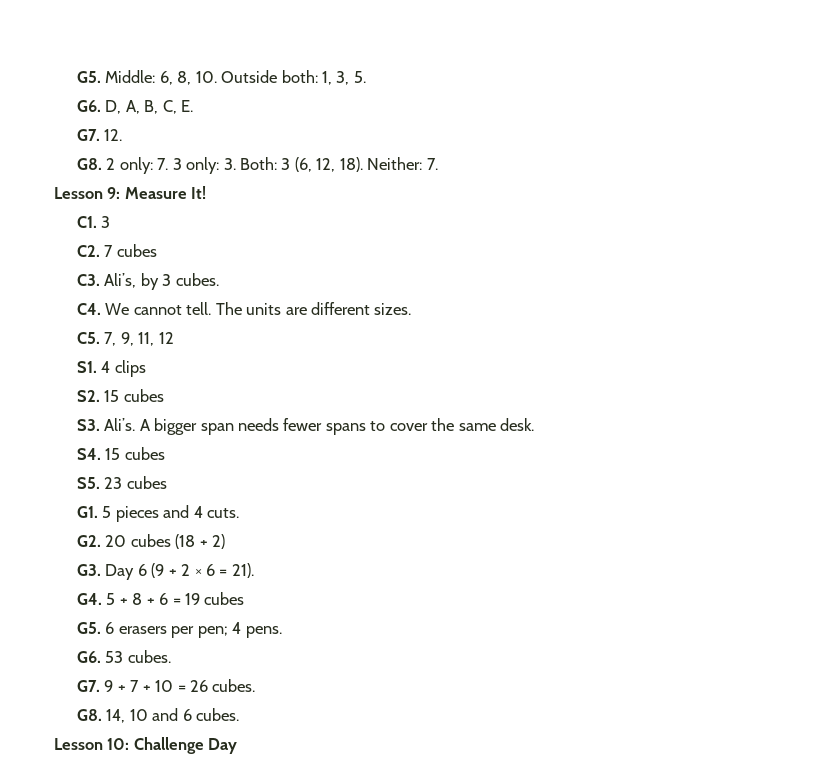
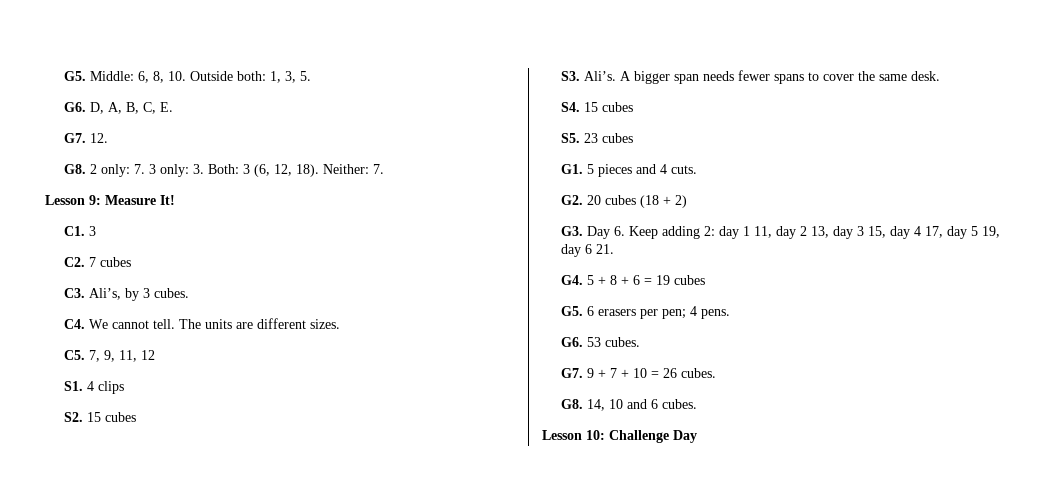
- G3. Day 6 (9 + 2 × 6 = 21).
+ G3. Day 6. Keep adding 2: day 1 11, day 2 13, day 3 15, day 4 17, day 5 19, day 6 21.

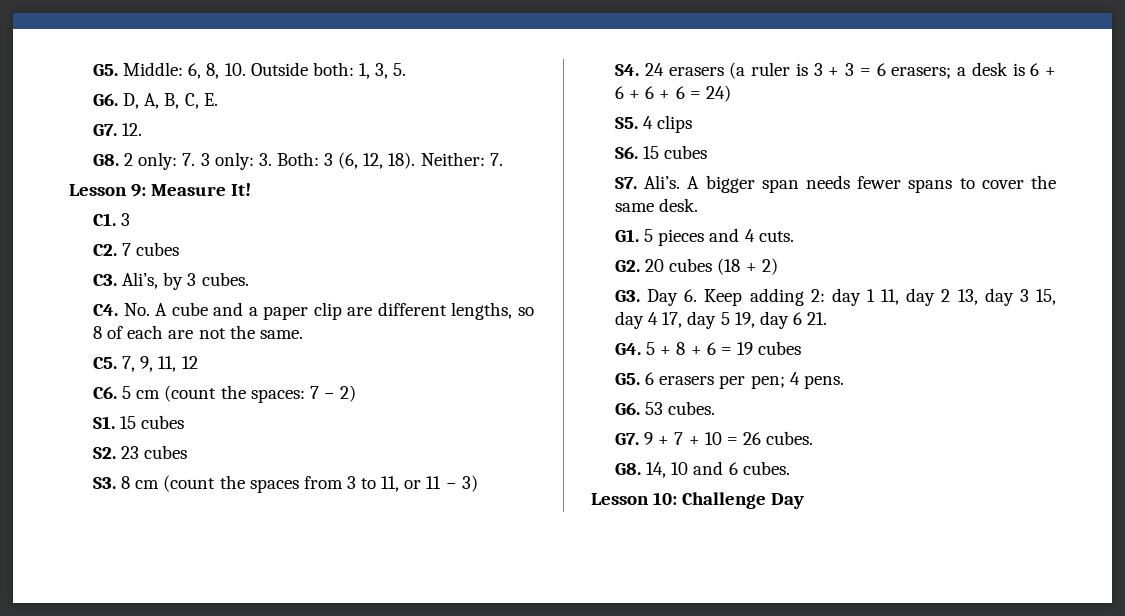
- C4. We cannot tell. The units are different sizes.
+ C4. No. A cube and a paper clip are different lengths, so 8 of each are not the same.
- S1. 4 clips
+ C6. 5 cm (count the spaces: 7 − 2)
+ S1. 15 cubes
+ S2. 23 cubes
+ S3. 8 cm (count the spaces from 3 to 11, or 11 − 3)
+ S4. 24 erasers (a ruler is 3 + 3 = 6 erasers; a desk is 6 + 6 + 6 + 6 = 24)
+ S5. 4 clips
- S2. 15 cubes
- S3. Ali’s.
+ S6. 15 cubes
+ S7. Ali’s.
- S4. 15 cubes
- S5. 23 cubes

